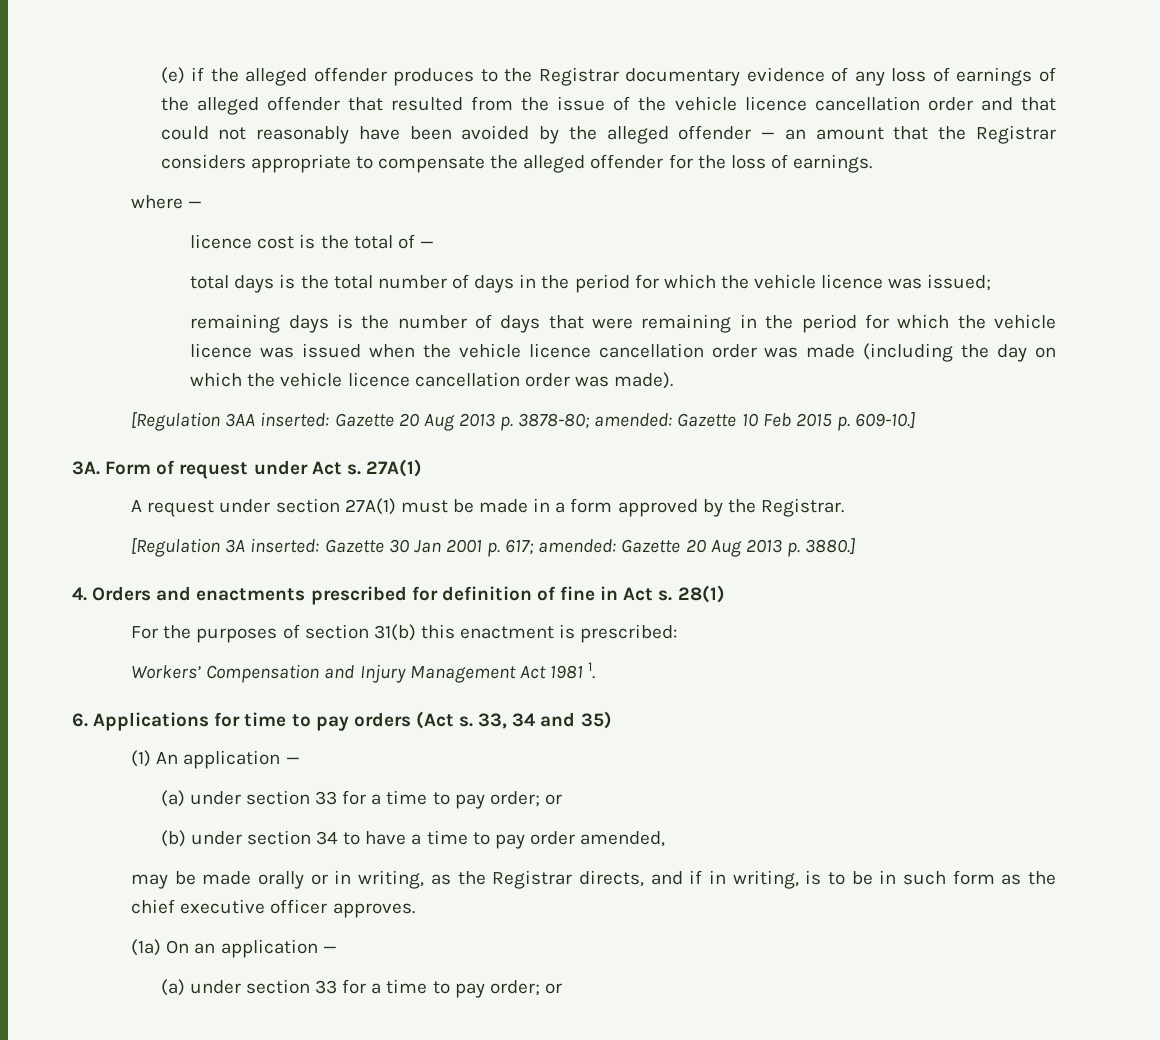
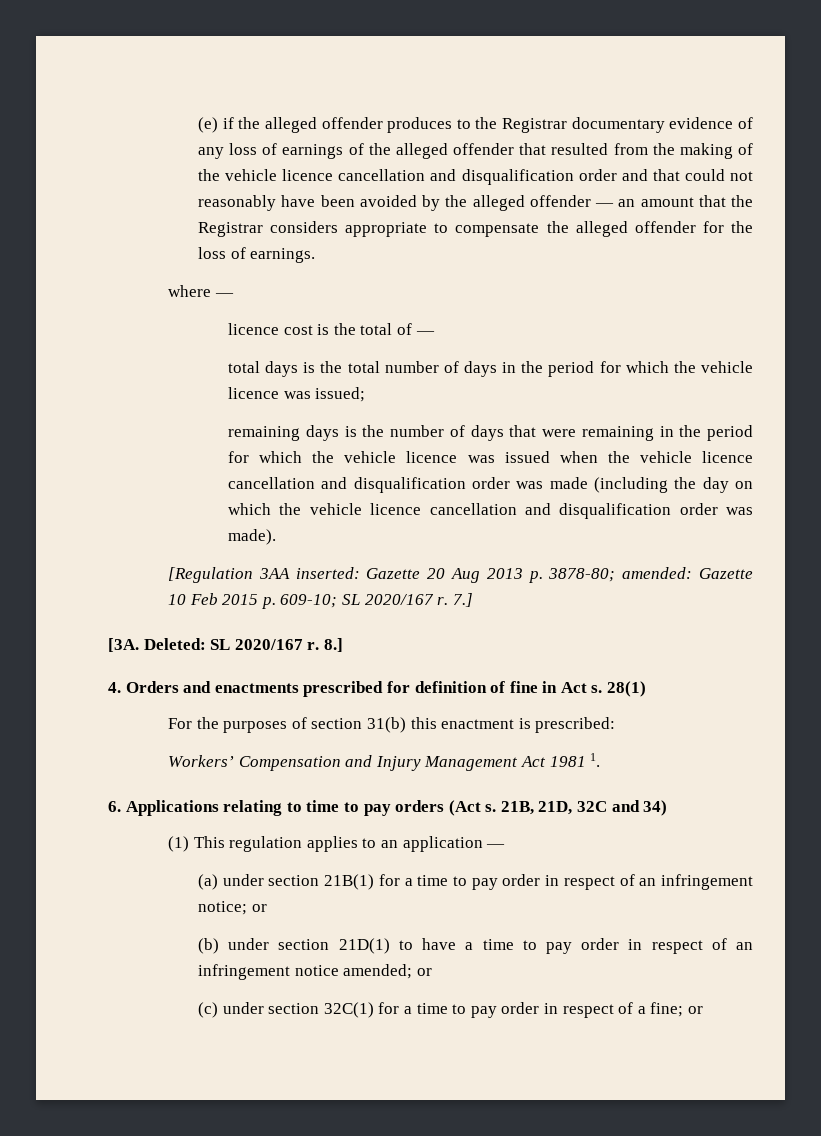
- (e) if the alleged offender produces to the Registrar documentary evidence of any loss of earnings of the alleged offender that resulted from the issue of the vehicle licence cancellation order and that could not reasonably have been avoided by the alleged offender — an amount that the Registrar considers appropriate to compensate the alleged offender for the loss of earnings.
+ (e) if the alleged offender produces to the Registrar documentary evidence of any loss of earnings of the alleged offender that resulted from the making of the vehicle licence cancellation and disqualification order and that could not reasonably have been avoided by the alleged offender — an amount that the Registrar considers appropriate to compensate the alleged offender for the loss of earnings.
- remaining days is the number of days that were remaining in the period for which the vehicle licence was issued when the vehicle licence cancellation order was made (including the day on which the vehicle licence cancellation order was made).
+ remaining days is the number of days that were remaining in the period for which the vehicle licence was issued when the vehicle licence cancellation and disqualification order was made (including the day on which the vehicle licence cancellation and disqualification order was made).
- [Regulation 3AA inserted: Gazette 20 Aug 2013 p. 3878-80; amended: Gazette 10 Feb 2015 p. 609-10.]
- 3A. Form of request under Act s. 27A(1)
- A request under section 27A(1) must be made in a form approved by the Registrar.
- [Regulation 3A inserted: Gazette 30 Jan 2001 p. 617; amended: Gazette 20 Aug 2013 p. 3880.]
+ [Regulation 3AA inserted: Gazette 20 Aug 2013 p. 3878-80; amended: Gazette 10 Feb 2015 p. 609-10; SL 2020/167 r. 7.]
+ [3A. Deleted: SL 2020/167 r. 8.]
- 6. Applications for time to pay orders (Act s.
+ 6. Applications relating to time to pay orders (Act s.
- 33, 34 and 35)
- (1) An application —
- (a) under section 33 for a time to pay order; or
+ 21B, 21D, 32C and 34)
+ (1) This regulation applies to an application —
+ (a) under section 21B(1) for a time to pay order in respect of an infringement notice; or
- (b) under section 34 to have a time to pay order amended,
- may be made orally or in writing, as the Registrar directs, and if in writing, is to be in such form as the chief executive officer approves.
- (1a) On an application —
- (a) under section 33 for a time to pay order; or
+ (b) under section 21D(1) to have a time to pay order in respect of an infringement notice amended; or
+ (c) under section 32C(1) for a time to pay order in respect of a fine; or

